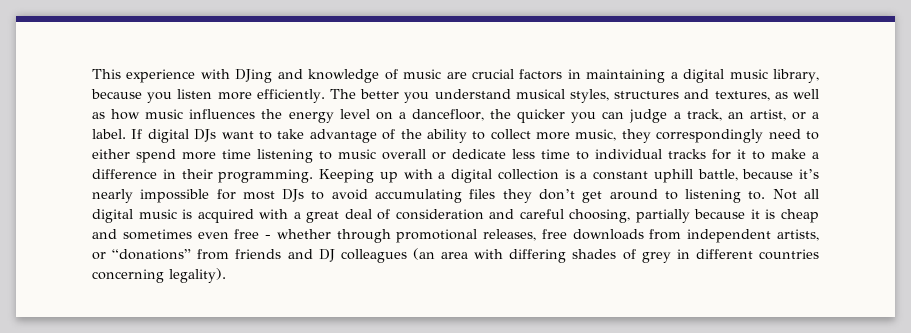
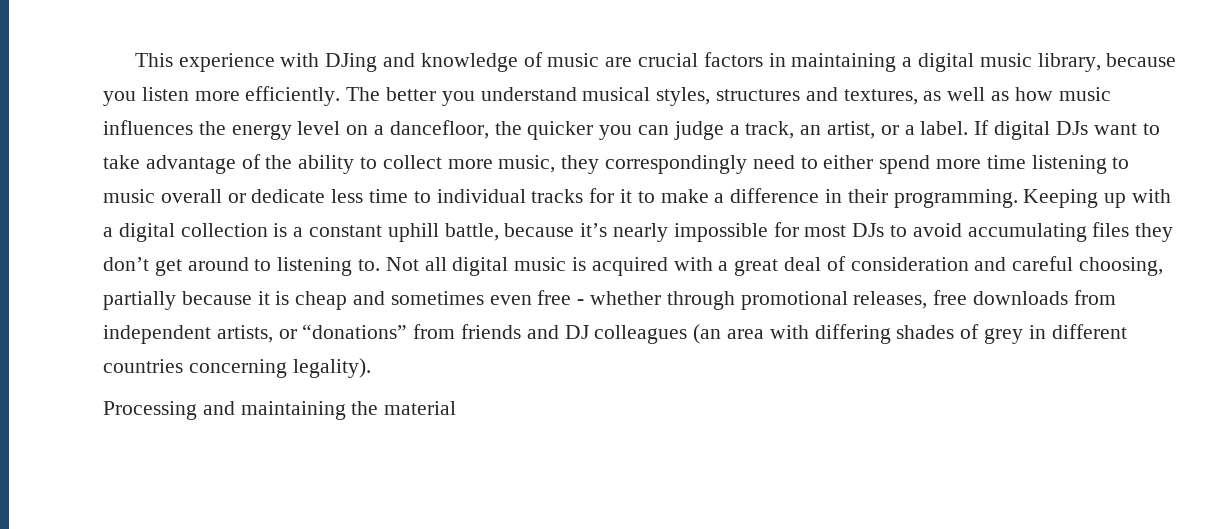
+ Processing and maintaining the material

